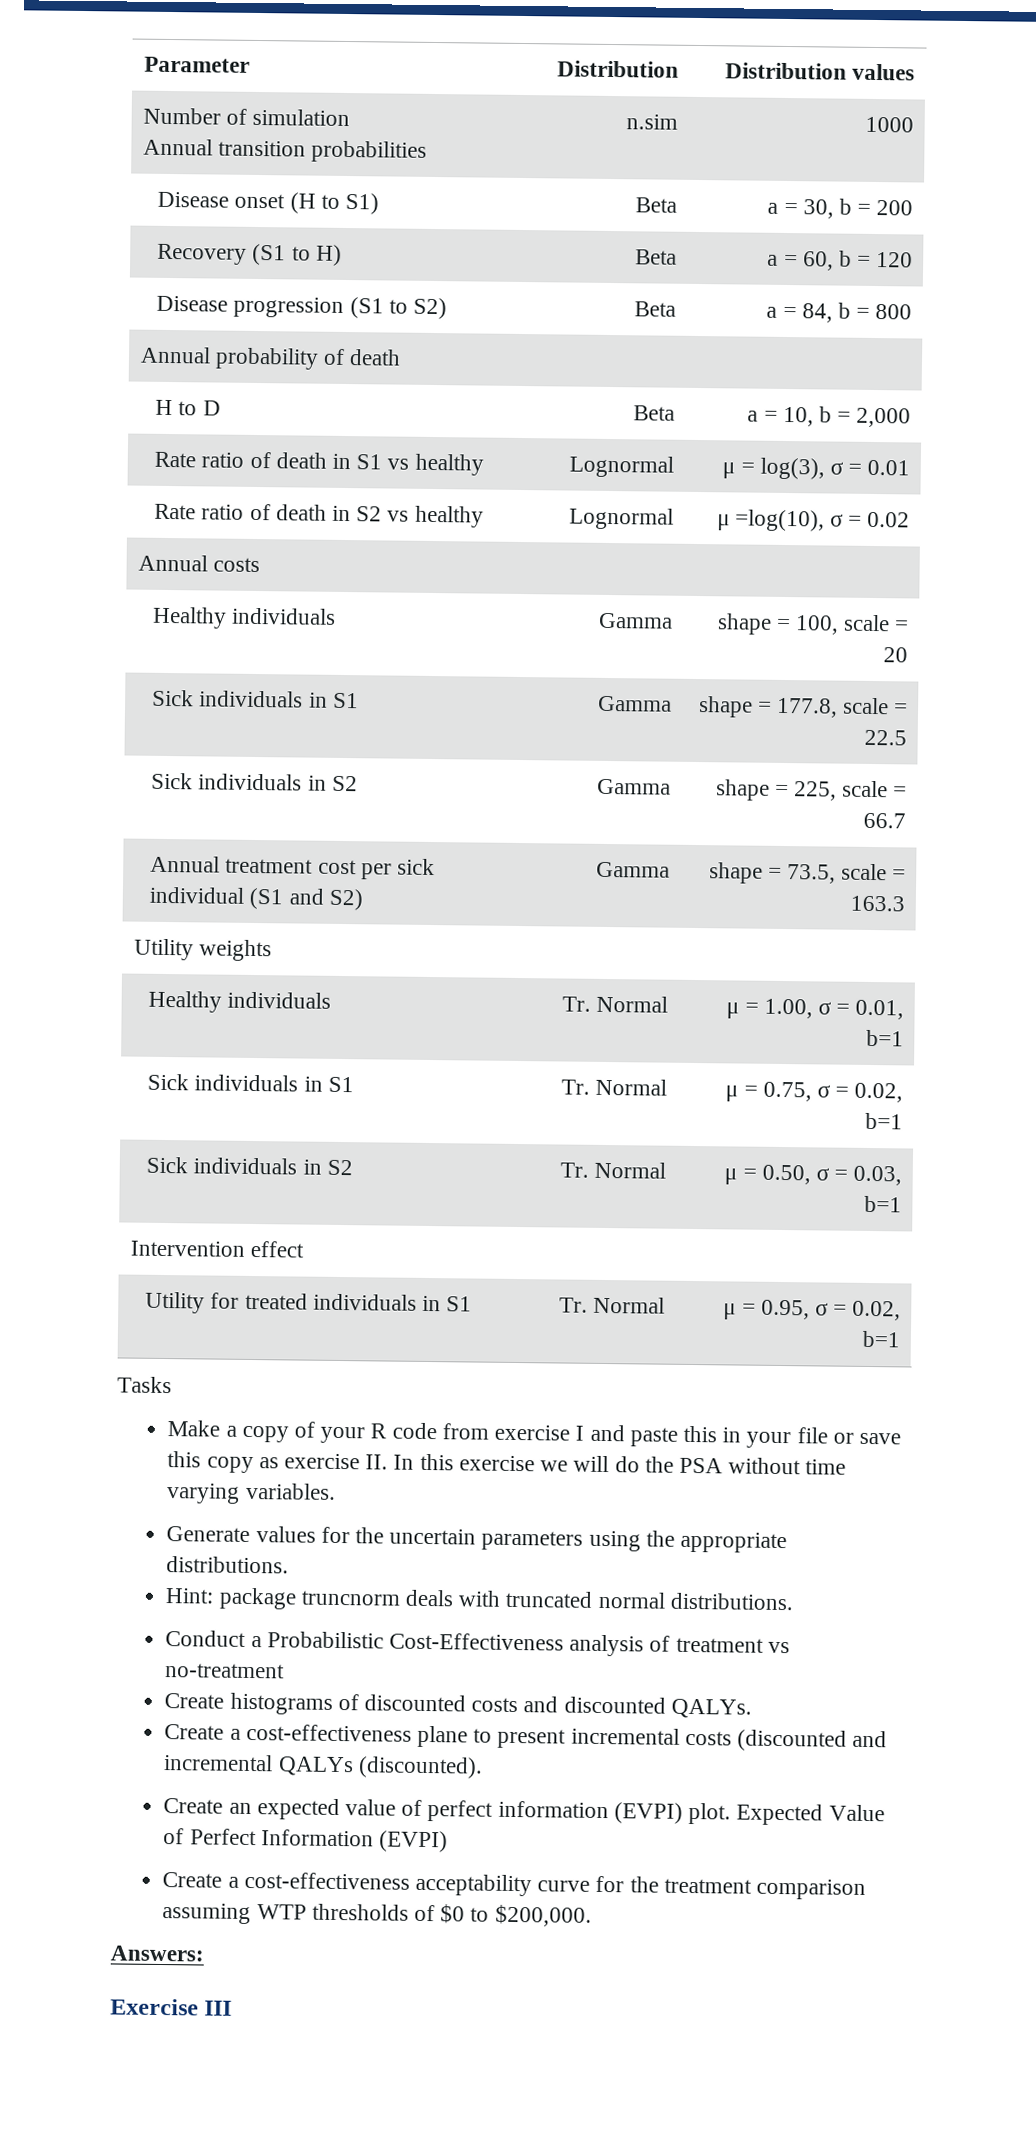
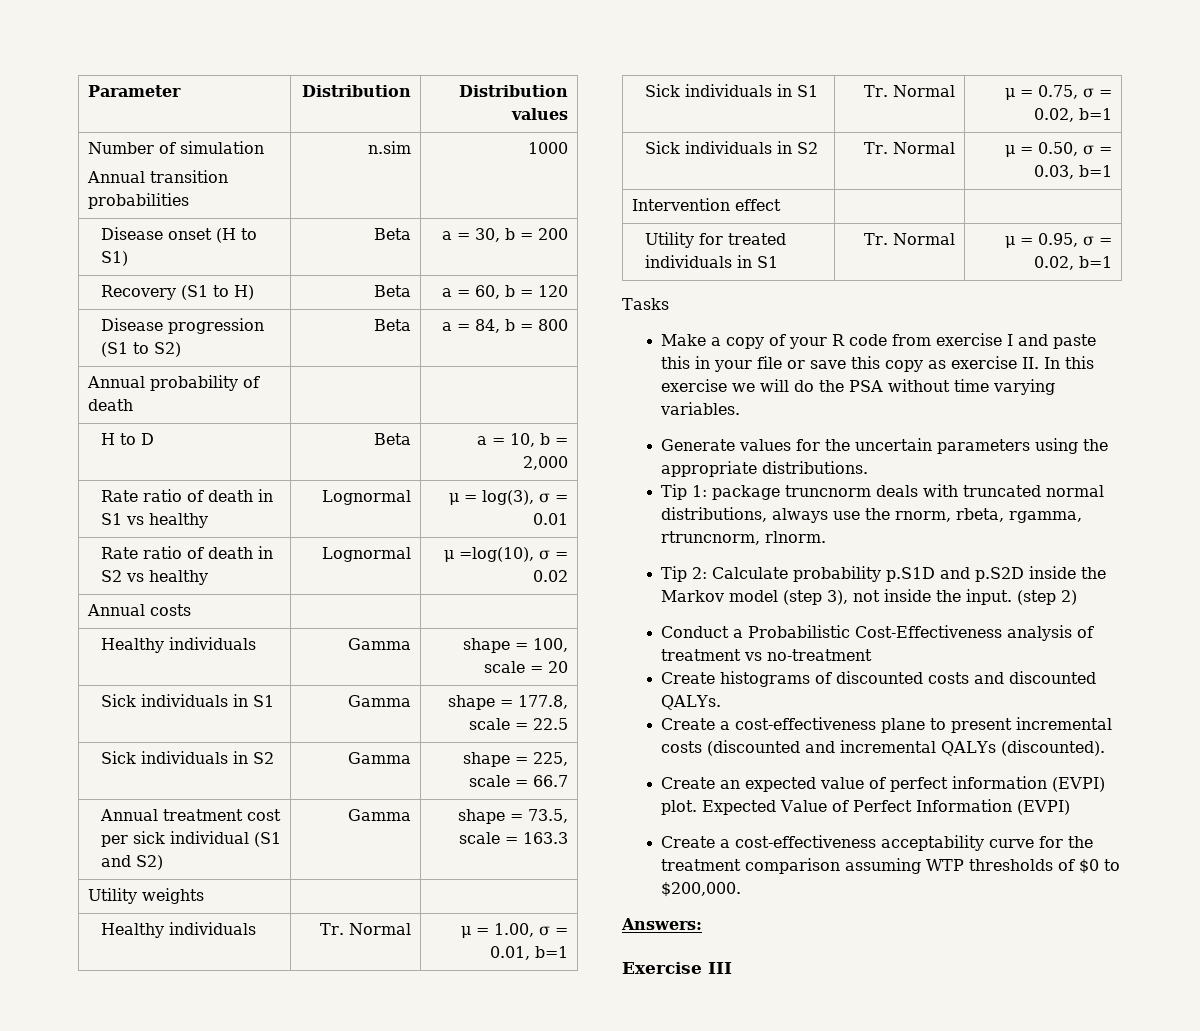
- Hint: package truncnorm deals with truncated normal distributions.
+ Tip 1: package truncnorm deals with truncated normal distributions, always use the rnorm, rbeta, rgamma, rtruncnorm, rlnorm.
+ Tip 2: Calculate probability p.S1D and p.S2D inside the Markov model (step 3), not inside the input. (step 2)

